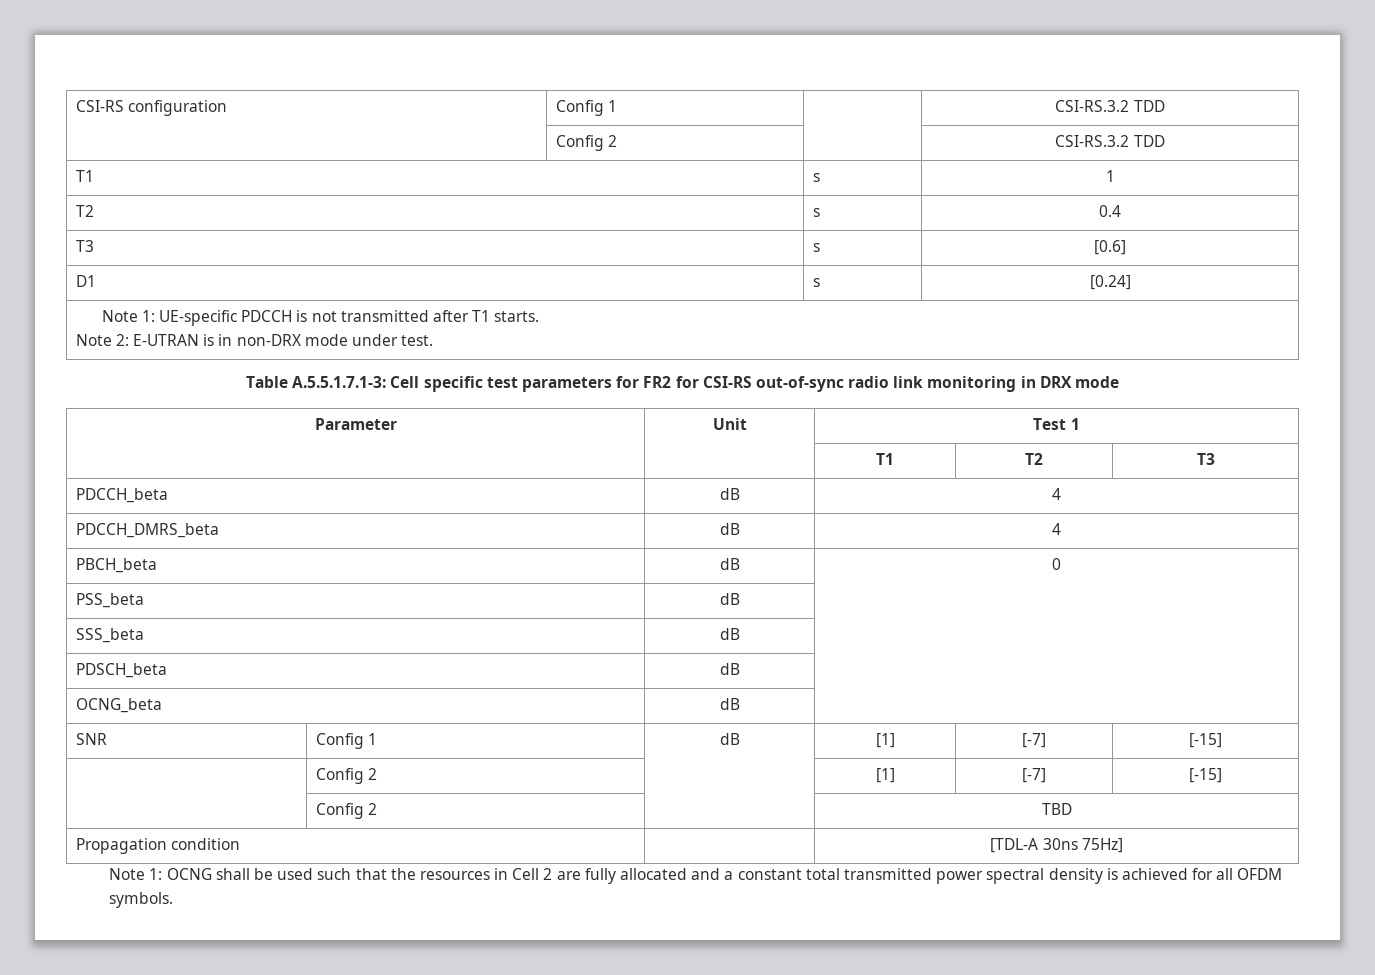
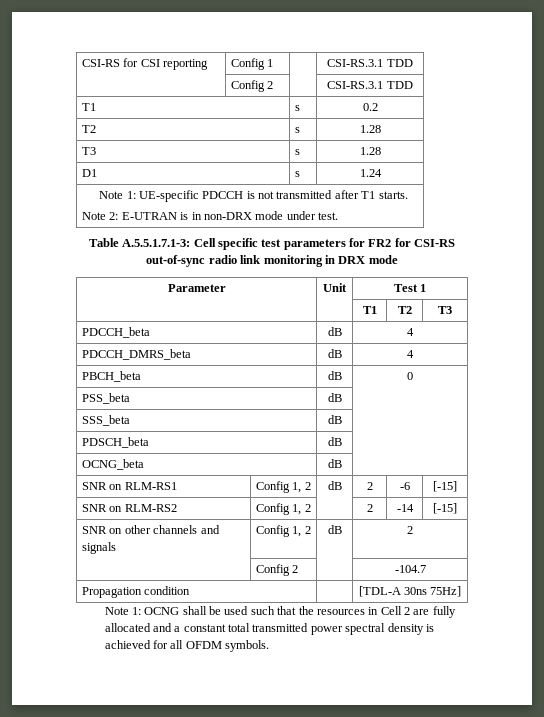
- CSI-RS configuration | Config 1 | | CSI-RS.3.2 TDD
+ CSI-RS for CSI reporting | Config 1 | | CSI-RS.3.1 TDD
- | Config 2 | | CSI-RS.3.2 TDD
+ | Config 2 | | CSI-RS.3.1 TDD
- T1 | s | 1
+ T1 | s | 0.2
- T2 | s | 0.4
+ T2 | s | 1.28
- T3 | s | [0.6]
+ T3 | s | 1.28
- D1 | s | [0.24]
+ D1 | s | 1.24
- SNR | Config 1 | dB | [1] | [-7] | [-15]
- | Config 2 | | [1] | [-7] | [-15]
- | Config 2 | | TBD
+ SNR on RLM-RS1 | Config 1, 2 | dB | 2 | -6 | [-15]
+ SNR on RLM-RS2 | Config 1, 2 | | 2 | -14 | [-15]
+ SNR on other channels and signals | Config 1, 2 | dB | 2
+ | Config 2 | | -104.7

